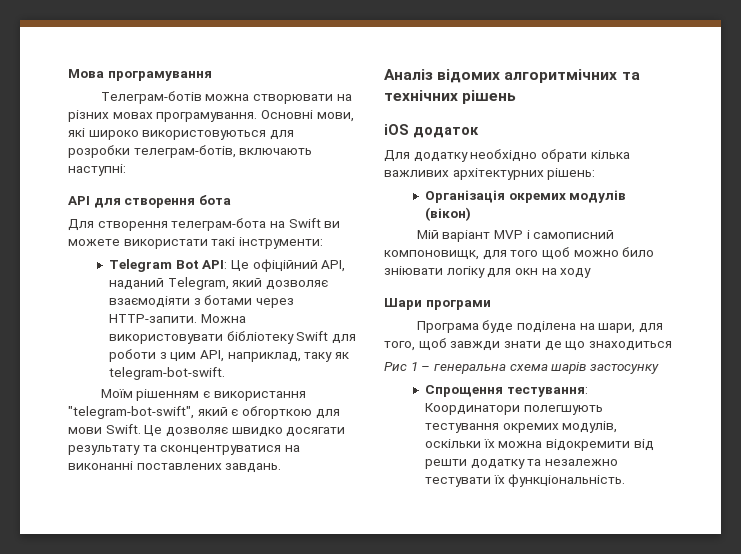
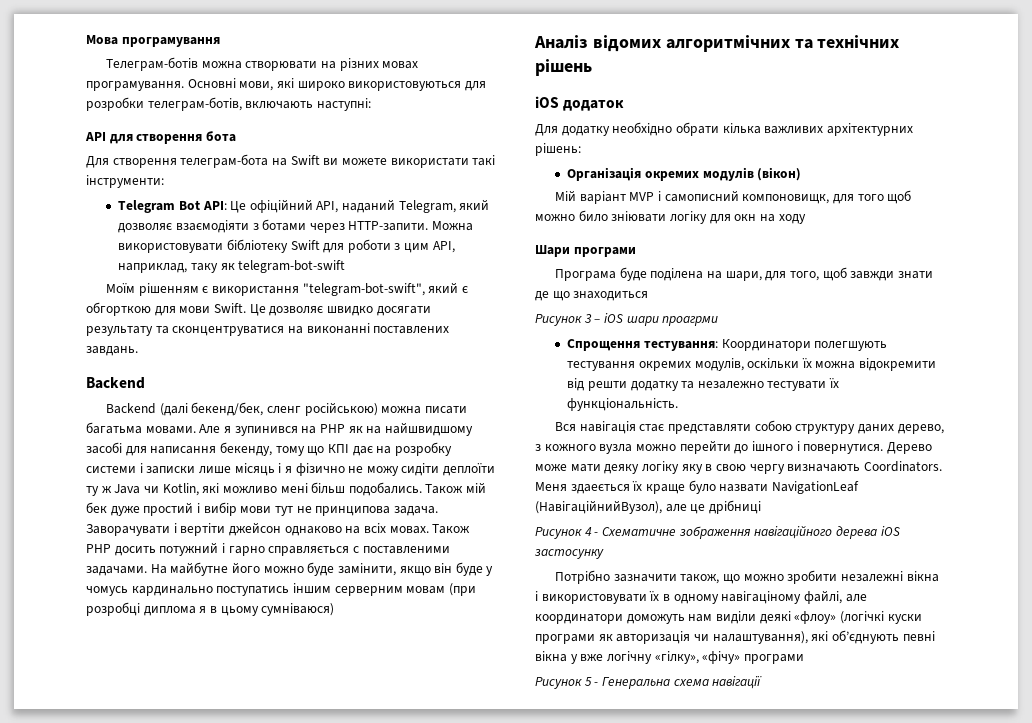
- Можна використовувати бібліотеку Swift для роботи з цим API, наприклад, таку як telegram-bot-swift.
+ Можна використовувати бібліотеку Swift для роботи з цим API, наприклад, таку як telegram-bot-swift
  Це дозволяє швидко досягати результату та сконцентруватися на виконанні поставлених завдань.
+ Backend
+ Backend (далі бекенд/бек, сленг російською) можна писати багатьма мовами. Але я зупинився на PHP як на найшвидшому засобі для написання бекенду, тому що КПІ дає на розробку системи і записки лише місяць і я фізично не можу сидіти деплоїти ту ж Java чи Kotlin, які можливо мені більш подобались. Також мій бек дуже простий і вибір мови тут не принципова задача. Заворачувати і вертіти джейсон однаково на всіх мовах. Також PHP досить потужний і гарно справляється с поставленими задачами. На майбутне його можно буде замінити, якщо він буде у чомусь кардинально поступатись іншим серверним мовам (при розробці диплома я в цьому сумніваюся)
- Рис 1 – генеральна схема шарів застосунку
+ Рисунок 3 – iOS шари проагрми
+ Вся навігація стає представляти собою структуру даних дерево, з кожного вузла можно перейти до ішного і повернутися. Дерево може мати деяку логіку яку в свою чергу визначають Coordinators. Меня здаеється їх краще було назвати NavigationLeaf (НавігаційнийВузол), але це дрібниці
+ Рисунок 4 - Схематичне зображення навігаційного дерева iOS застосунку
+ Потрібно зазначити також, що можно зробити незалежні вікна і використовувати їх в одному навігаціному файлі, але координатори доможуть нам виділи деякі «флоу» (логічкі куски програми як авторизація чи налаштування), які об’єднують певні вікна у вже логічну «гілку», «фічу» програми
+ Рисунок 5 - Генеральна схема навігації

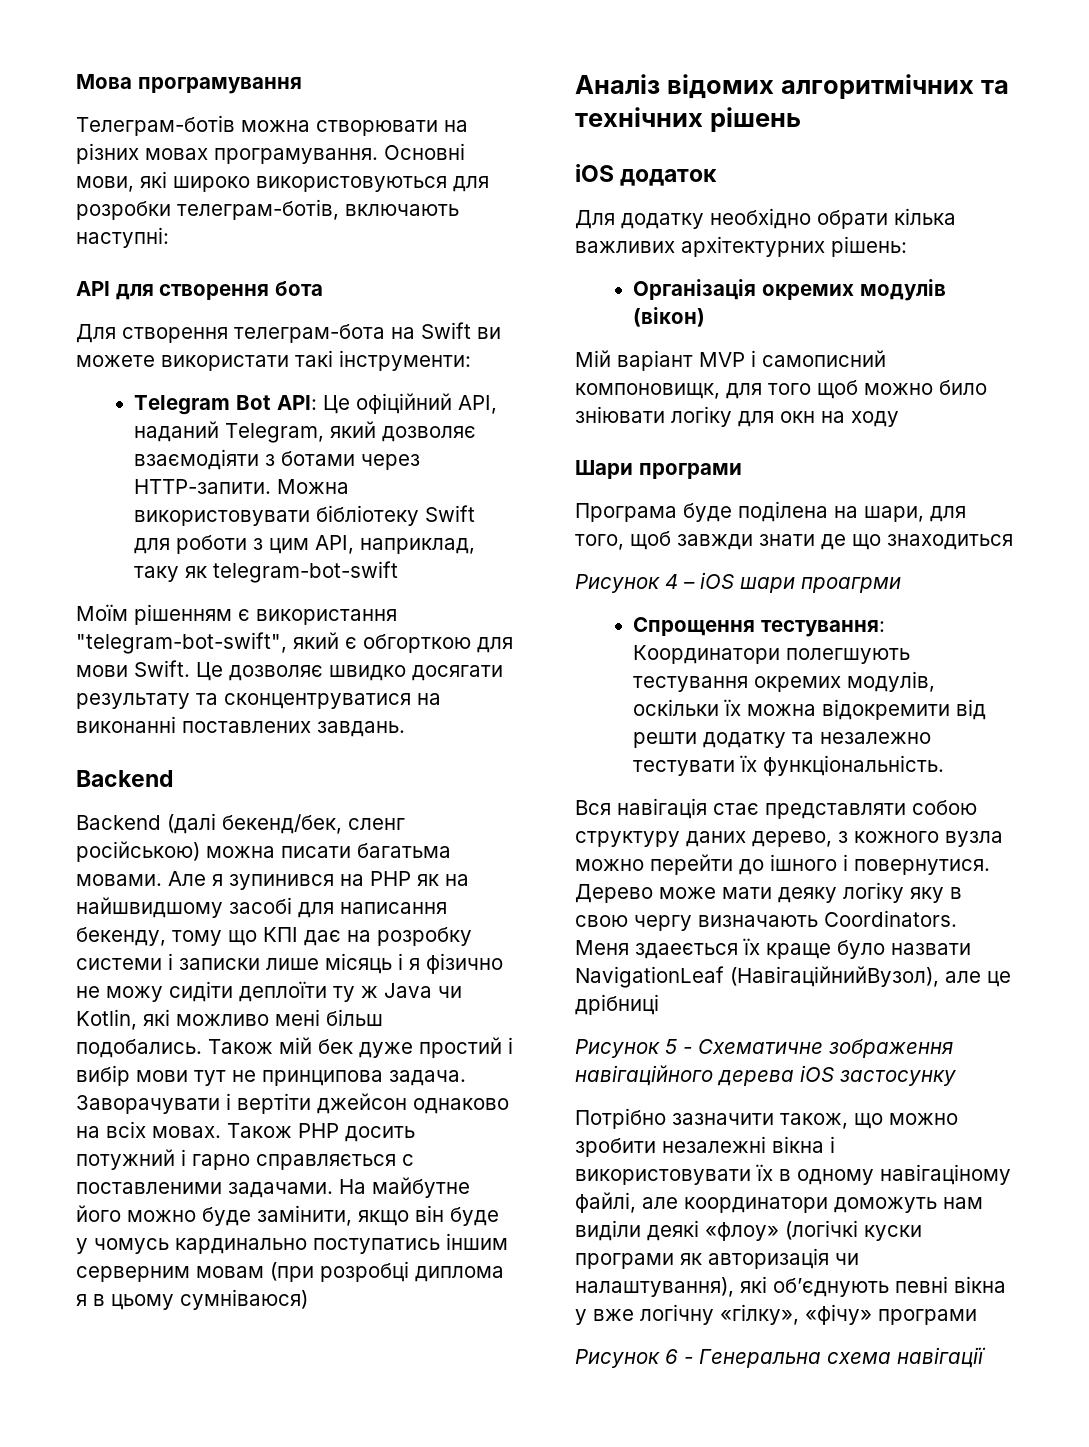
- Рисунок 3 – iOS шари проагрми
+ Рисунок 4 – iOS шари проагрми
- Рисунок 4 - Схематичне зображення навігаційного дерева iOS застосунку
+ Рисунок 5 - Схематичне зображення навігаційного дерева iOS застосунку
- Рисунок 5 - Генеральна схема навігації
+ Рисунок 6 - Генеральна схема навігації

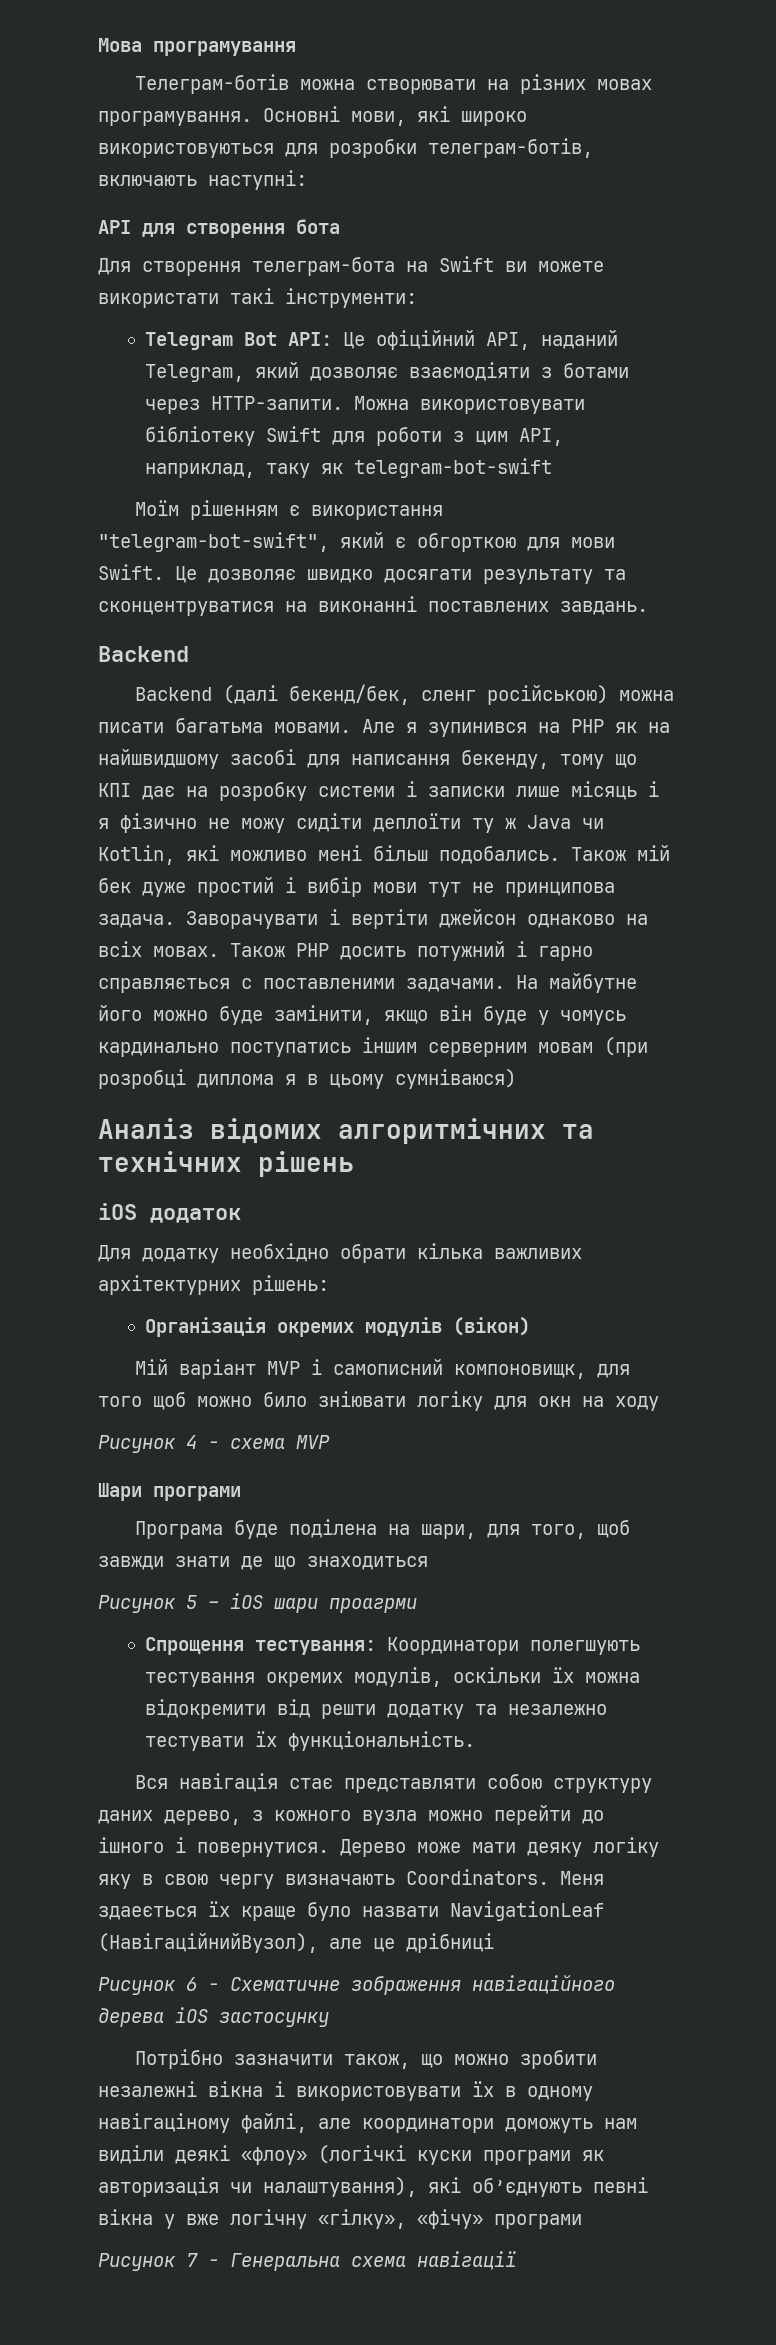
+ Рисунок 4 - схема MVP
- Рисунок 4 – iOS шари проагрми
+ Рисунок 5 – iOS шари проагрми
- Рисунок 5 - Схематичне зображення навігаційного дерева iOS застосунку
+ Рисунок 6 - Схематичне зображення навігаційного дерева iOS застосунку
- Рисунок 6 - Генеральна схема навігації
+ Рисунок 7 - Генеральна схема навігації

